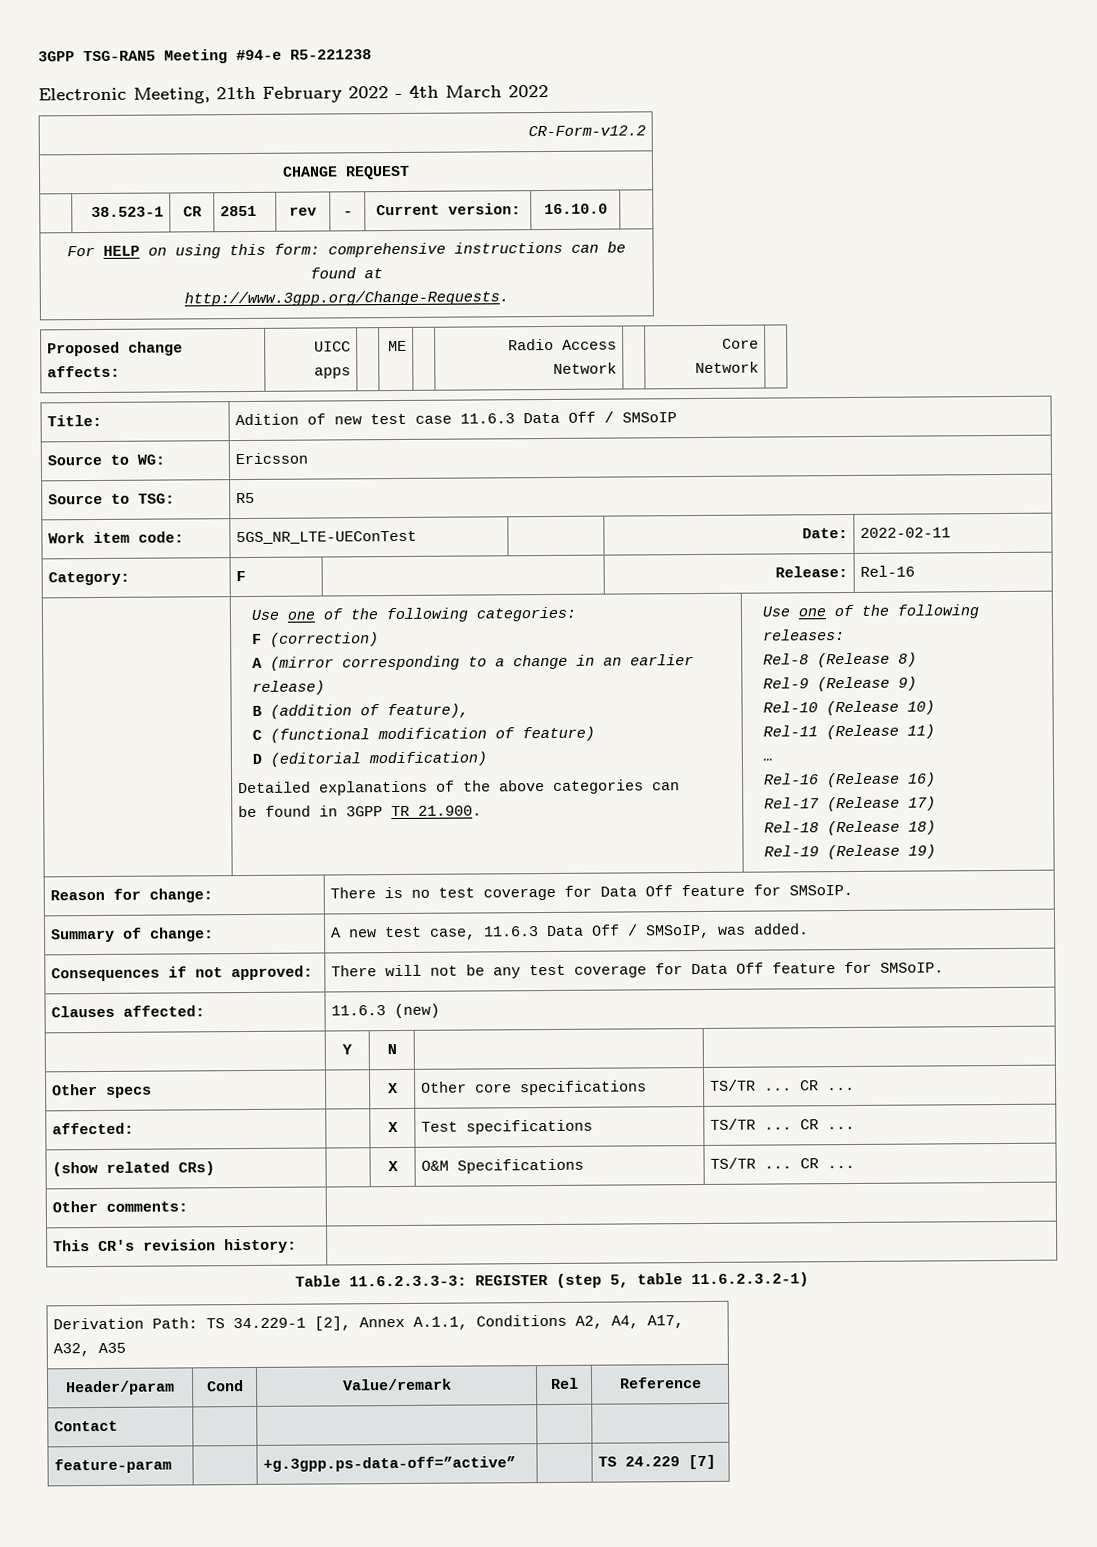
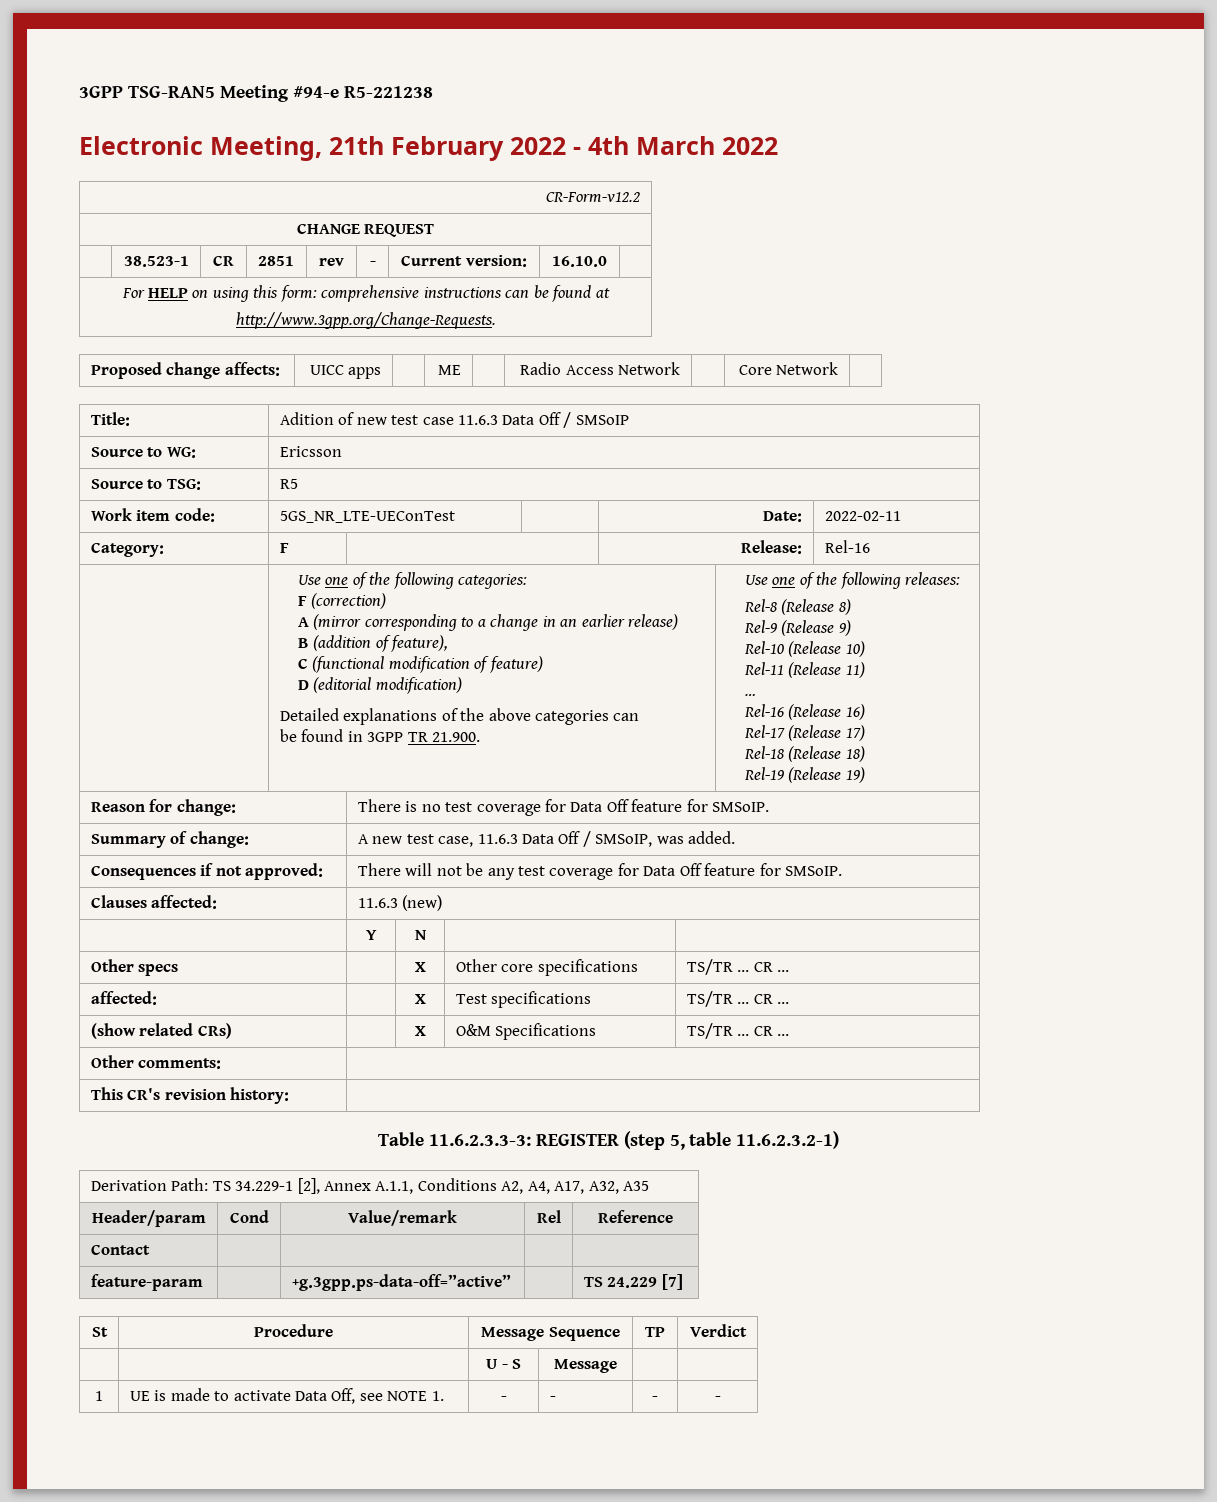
+ St | Procedure | Message Sequence | TP | Verdict
+ | | U - S | Message | |
+ 1 | UE is made to activate Data Off, see NOTE 1. | - | - | - | -

